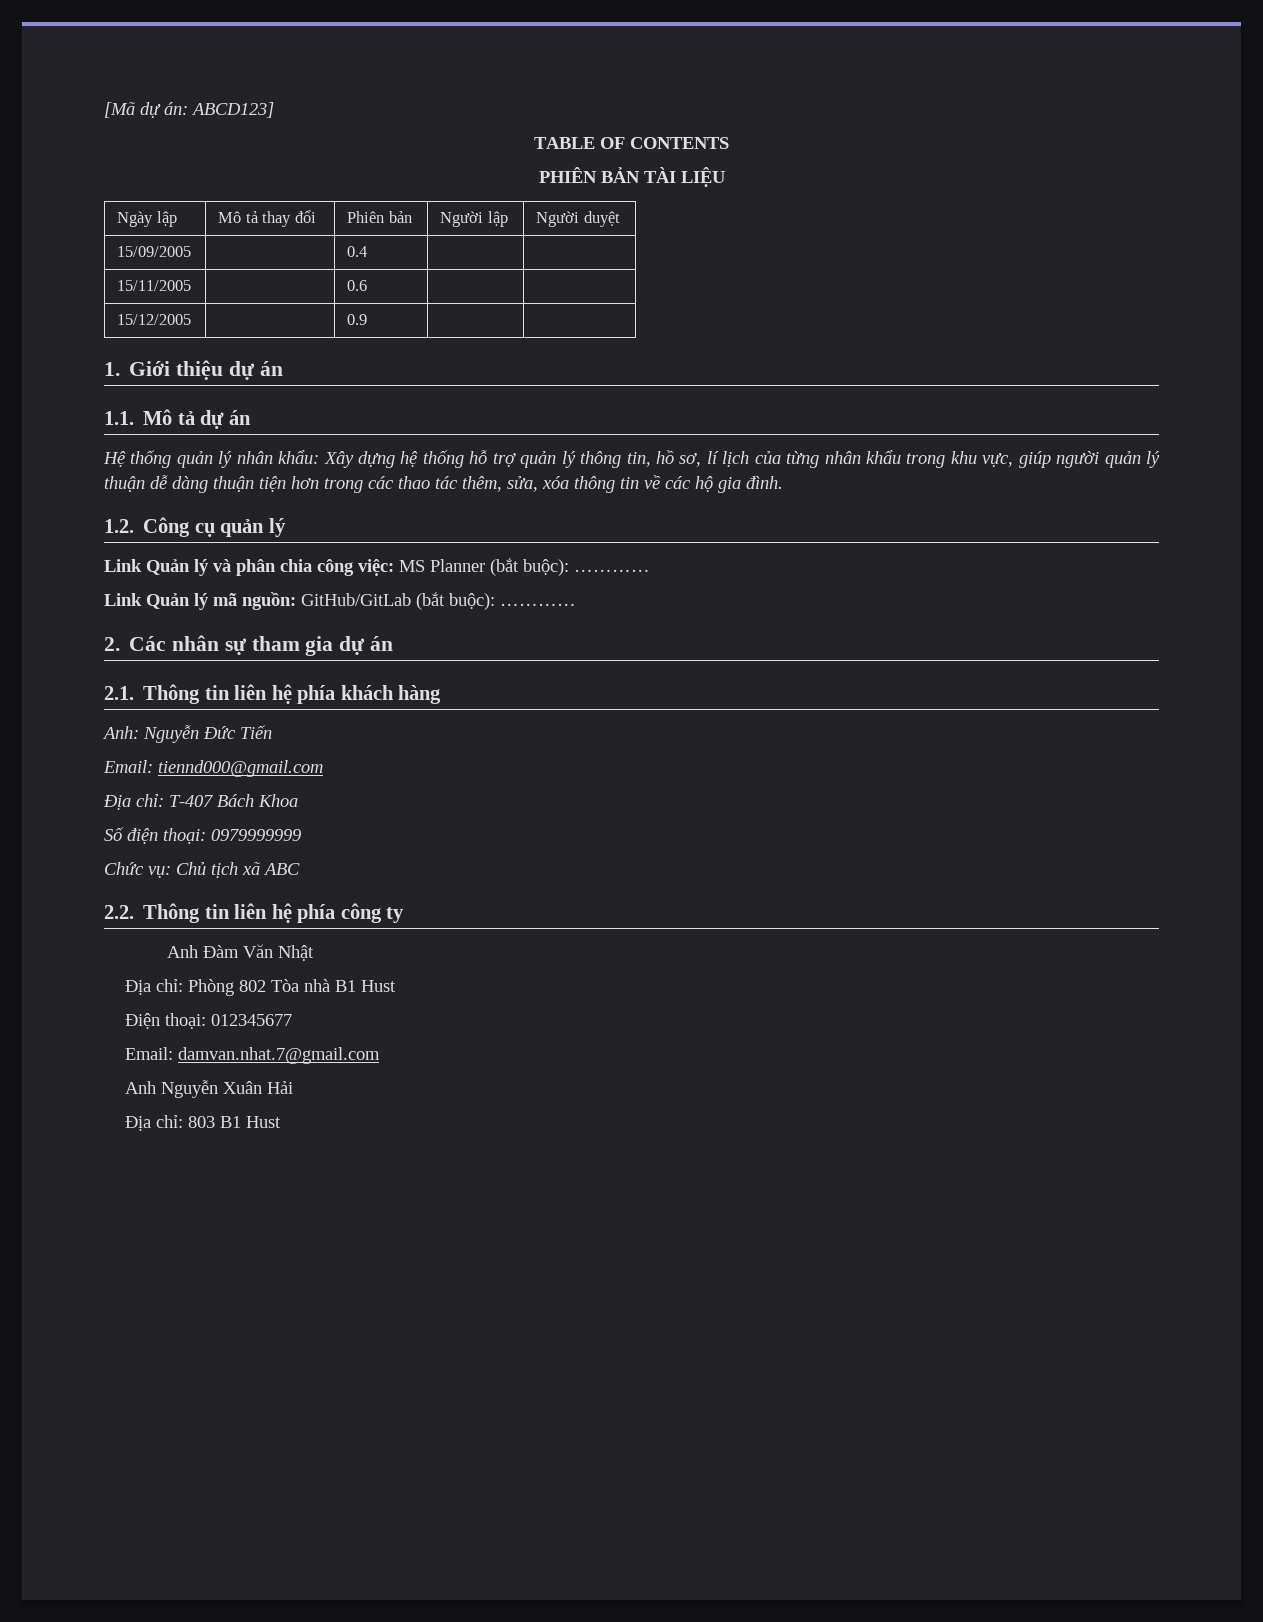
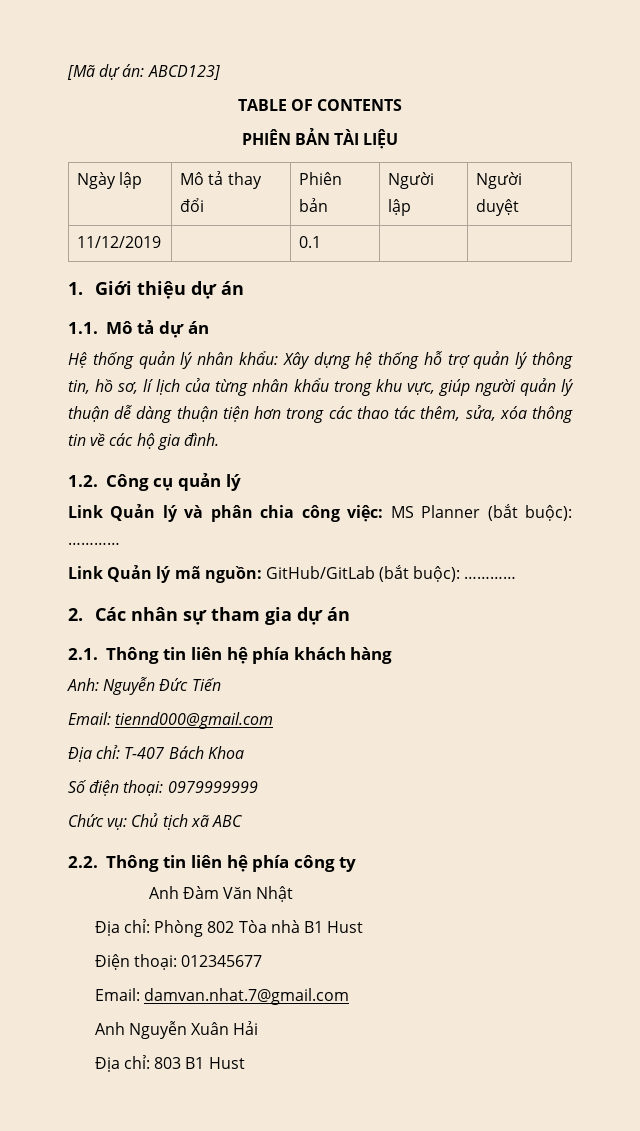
- 15/09/2005 | | 0.4 | |
- 15/11/2005 | | 0.6 | |
- 15/12/2005 | | 0.9 | |
+ 11/12/2019 | | 0.1 | |

